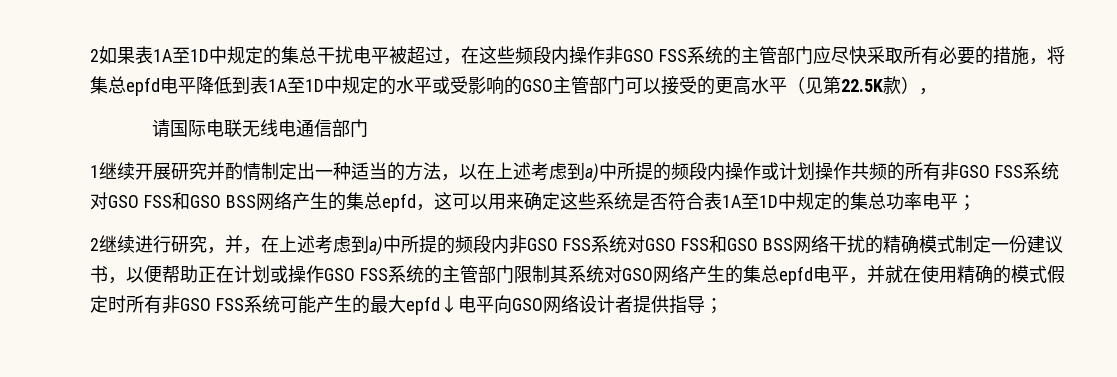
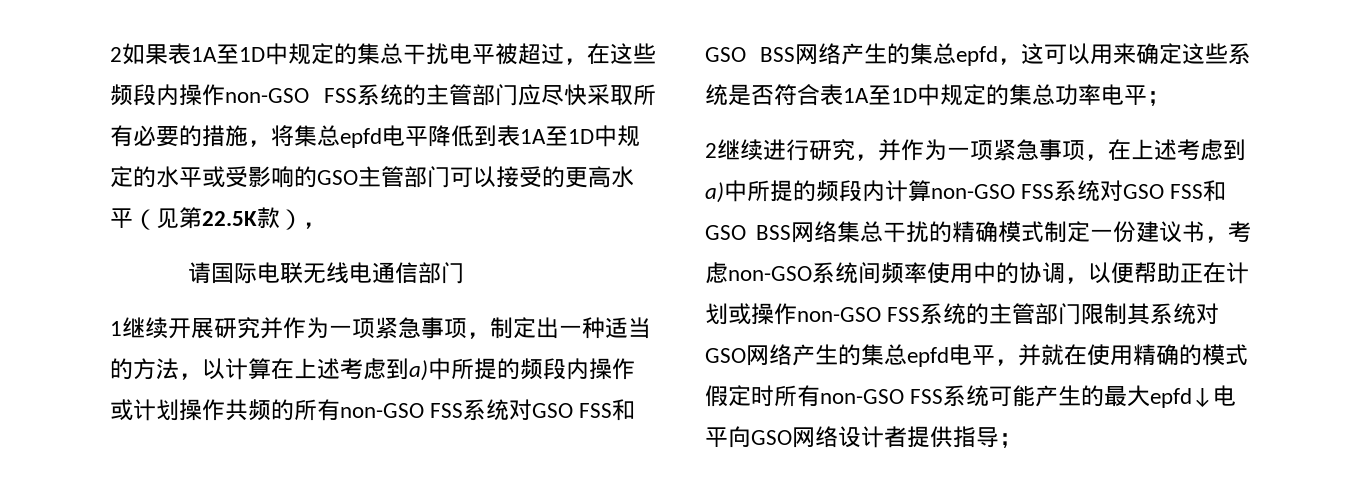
- 2如果表1A至1D中规定的集总干扰电平被超过，在这些频段内操作非GSO FSS系统的主管部门应尽快采取所有必要的措施，将集总epfd电平降低到表1A至1D中规定的水平或受影响的GSO主管部门可以接受的更高水平（见第22.5K款），
+ 2如果表1A至1D中规定的集总干扰电平被超过，在这些频段内操作non-GSO FSS系统的主管部门应尽快采取所有必要的措施，将集总epfd电平降低到表1A至1D中规定的水平或受影响的GSO主管部门可以接受的更高水平（见第22.5K款），
- 1继续开展研究并酌情制定出一种适当的方法，以在上述考虑到a)中所提的频段内操作或计划操作共频的所有非GSO FSS系统对GSO FSS和GSO BSS网络产生的集总epfd，这可以用来确定这些系统是否符合表1A至1D中规定的集总功率电平；
+ 1继续开展研究并作为一项紧急事项，制定出一种适当的方法，以计算在上述考虑到a)中所提的频段内操作或计划操作共频的所有non-GSO FSS系统对GSO FSS和GSO BSS网络产生的集总epfd，这可以用来确定这些系统是否符合表1A至1D中规定的集总功率电平；
- 2继续进行研究，并，在上述考虑到a)中所提的频段内非GSO FSS系统对GSO FSS和GSO BSS网络干扰的精确模式制定一份建议书，以便帮助正在计划或操作GSO FSS系统的主管部门限制其系统对GSO网络产生的集总epfd电平，并就在使用精确的模式假定时所有非GSO FSS系统可能产生的最大epfd↓电平向GSO网络设计者提供指导；
+ 2继续进行研究，并作为一项紧急事项，在上述考虑到a)中所提的频段内计算non-GSO FSS系统对GSO FSS和GSO BSS网络集总干扰的精确模式制定一份建议书，考虑non-GSO系统间频率使用中的协调，以便帮助正在计划或操作non-GSO FSS系统的主管部门限制其系统对GSO网络产生的集总epfd电平，并就在使用精确的模式假定时所有non-GSO FSS系统可能产生的最大epfd↓电平向GSO网络设计者提供指导；

